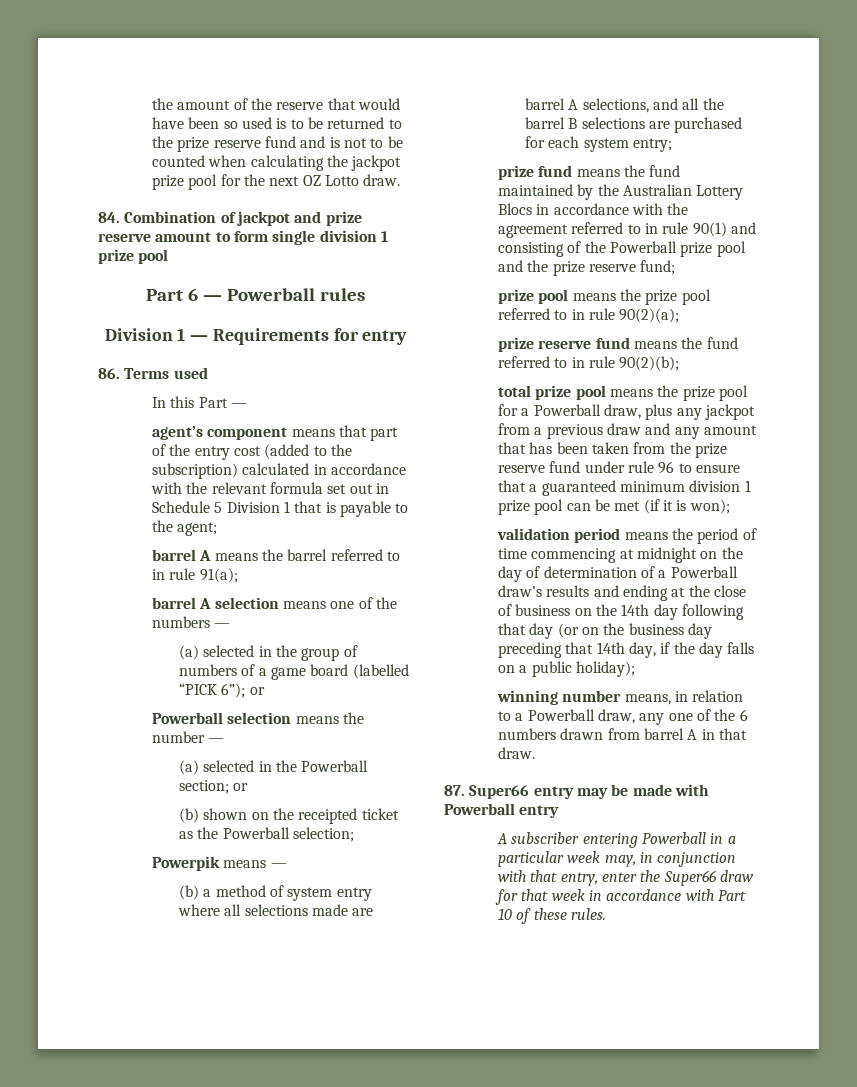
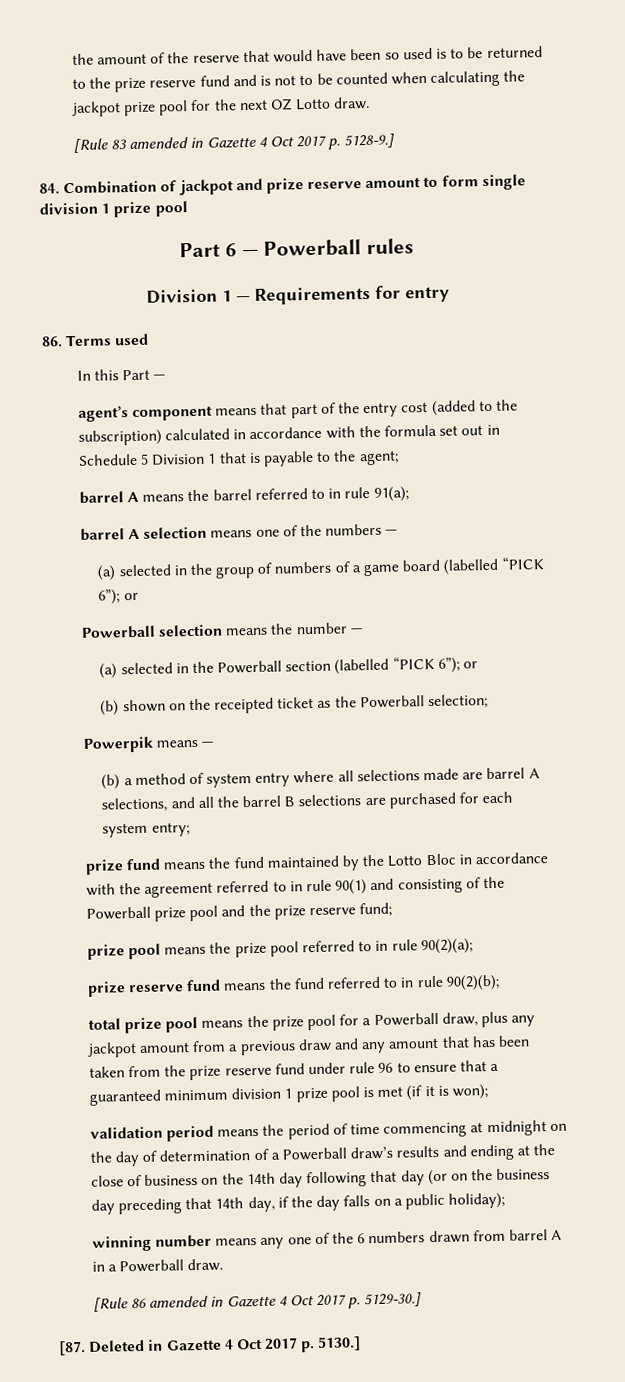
+ [Rule 83 amended in Gazette 4 Oct 2017 p. 5128-9.]
- agent’s component means that part of the entry cost (added to the subscription) calculated in accordance with the relevant formula set out in Schedule 5 Division 1 that is payable to the agent;
+ agent’s component means that part of the entry cost (added to the subscription) calculated in accordance with the formula set out in Schedule 5 Division 1 that is payable to the agent;
- (a) selected in the Powerball section; or
+ (a) selected in the Powerball section (labelled “PICK 6”); or
- prize fund means the fund maintained by the Australian Lottery Blocs in accordance with the agreement referred to in rule 90(1) and consisting of the Powerball prize pool and the prize reserve fund;
+ prize fund means the fund maintained by the Lotto Bloc in accordance with the agreement referred to in rule 90(1) and consisting of the Powerball prize pool and the prize reserve fund;
- total prize pool means the prize pool for a Powerball draw, plus any jackpot from a previous draw and any amount that has been taken from the prize reserve fund under rule 96 to ensure that a guaranteed minimum division 1 prize pool can be met (if it is won);
+ total prize pool means the prize pool for a Powerball draw, plus any jackpot amount from a previous draw and any amount that has been taken from the prize reserve fund under rule 96 to ensure that a guaranteed minimum division 1 prize pool is met (if it is won);
- winning number means, in relation to a Powerball draw, any one of the 6 numbers drawn from barrel A in that draw.
- 87. Super66 entry may be made with Powerball entry
- A subscriber entering Powerball in a particular week may, in conjunction with that entry, enter the Super66 draw for that week in accordance with Part 10 of these rules.
+ winning number means any one of the 6 numbers drawn from barrel A in a Powerball draw.
+ [Rule 86 amended in Gazette 4 Oct 2017 p. 5129-30.]
+ [87. Deleted in Gazette 4 Oct 2017 p. 5130.]

